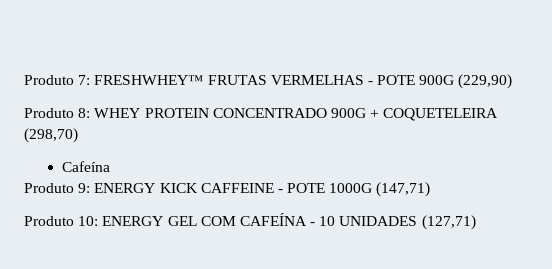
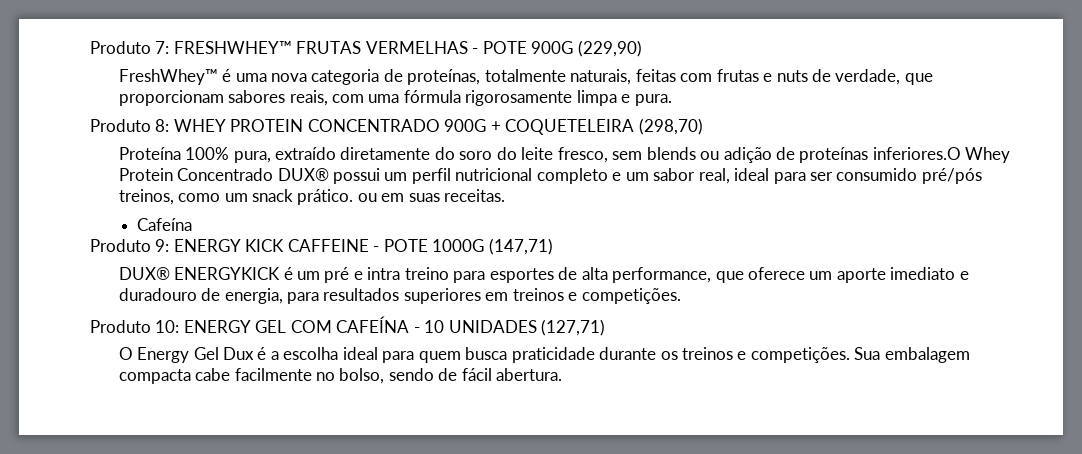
+ FreshWhey™ é uma nova categoria de proteínas, totalmente naturais, feitas com frutas e nuts de verdade, que proporcionam sabores reais, com uma fórmula rigorosamente limpa e pura.
+ Proteína 100% pura, extraído diretamente do soro do leite fresco, sem blends ou adição de proteínas inferiores.O Whey Protein Concentrado DUX® possui um perfil nutricional completo e um sabor real, ideal para ser consumido pré/pós treinos, como um snack prático. ou em suas receitas.
+ DUX® ENERGYKICK é um pré e intra treino para esportes de alta performance, que oferece um aporte imediato e duradouro de energia, para resultados superiores em treinos e competições.
+ O Energy Gel Dux é a escolha ideal para quem busca praticidade durante os treinos e competições. Sua embalagem compacta cabe facilmente no bolso, sendo de fácil abertura.

